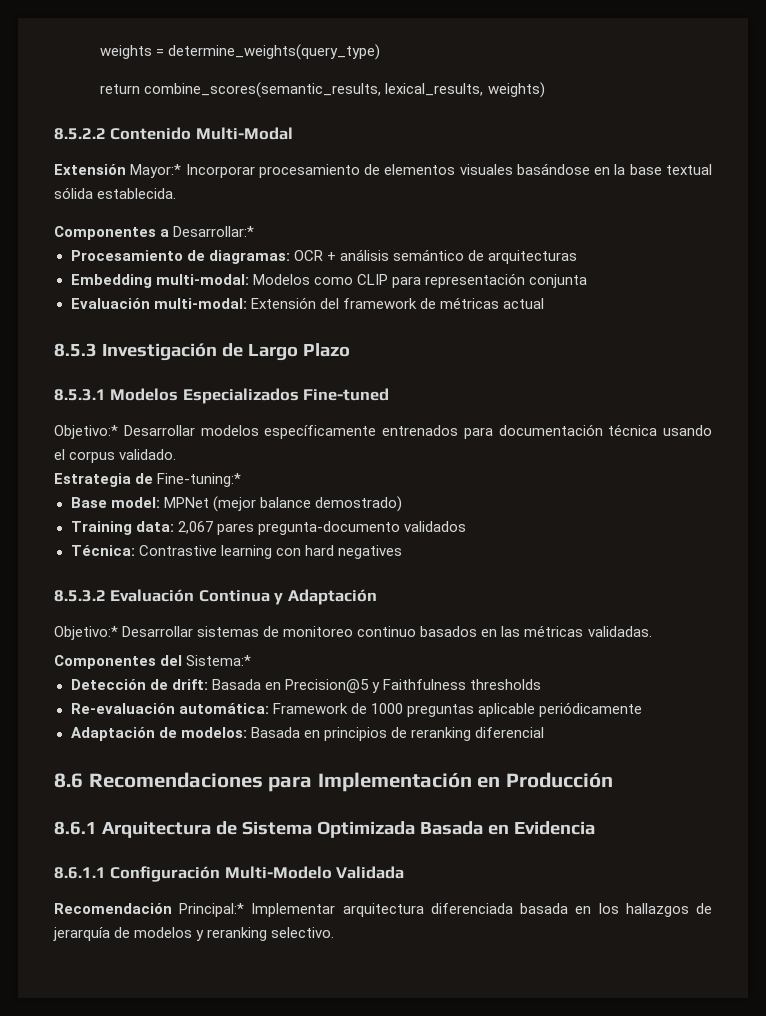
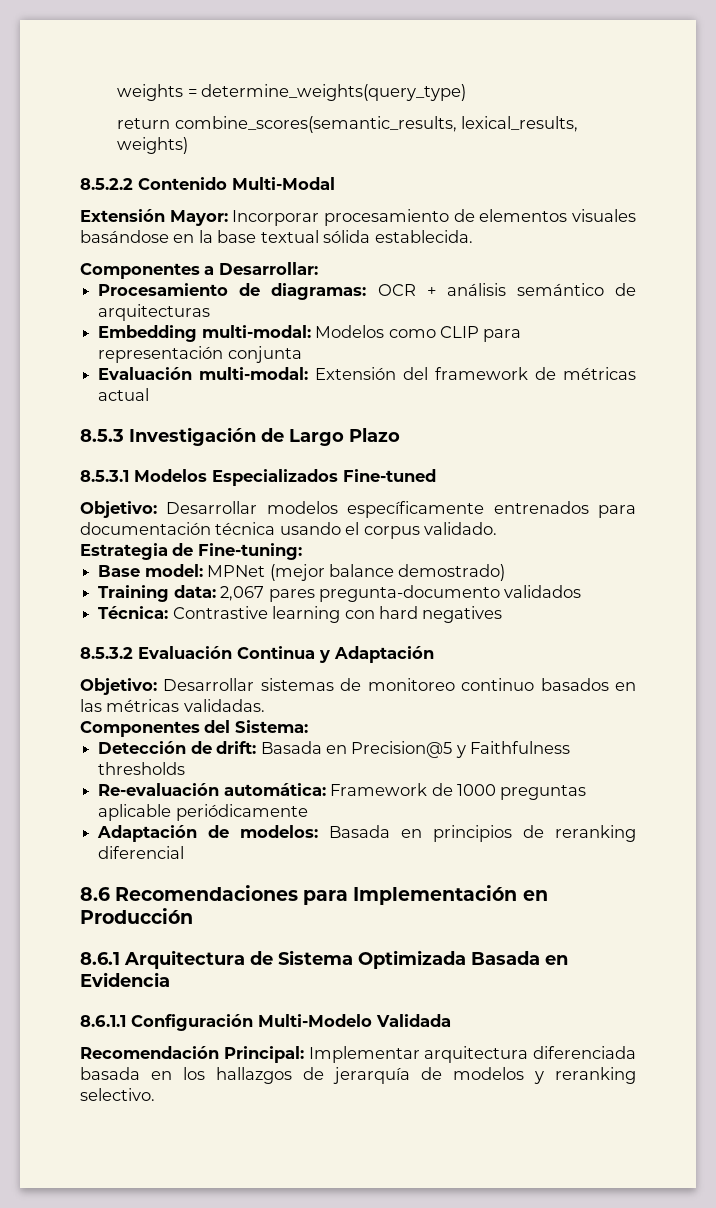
- Extensión Mayor:* Incorporar procesamiento de elementos visuales basándose en la base textual sólida establecida.
+ Extensión Mayor: Incorporar procesamiento de elementos visuales basándose en la base textual sólida establecida.
- Componentes a Desarrollar:*
+ Componentes a Desarrollar:
- Objetivo:* Desarrollar modelos específicamente entrenados para documentación técnica usando el corpus validado.
+ Objetivo: Desarrollar modelos específicamente entrenados para documentación técnica usando el corpus validado.
- Estrategia de Fine-tuning:*
+ Estrategia de Fine-tuning:
- Objetivo:* Desarrollar sistemas de monitoreo continuo basados en las métricas validadas.
+ Objetivo: Desarrollar sistemas de monitoreo continuo basados en las métricas validadas.
- Componentes del Sistema:*
+ Componentes del Sistema:
- Recomendación Principal:* Implementar arquitectura diferenciada basada en los hallazgos de jerarquía de modelos y reranking selectivo.
+ Recomendación Principal: Implementar arquitectura diferenciada basada en los hallazgos de jerarquía de modelos y reranking selectivo.

